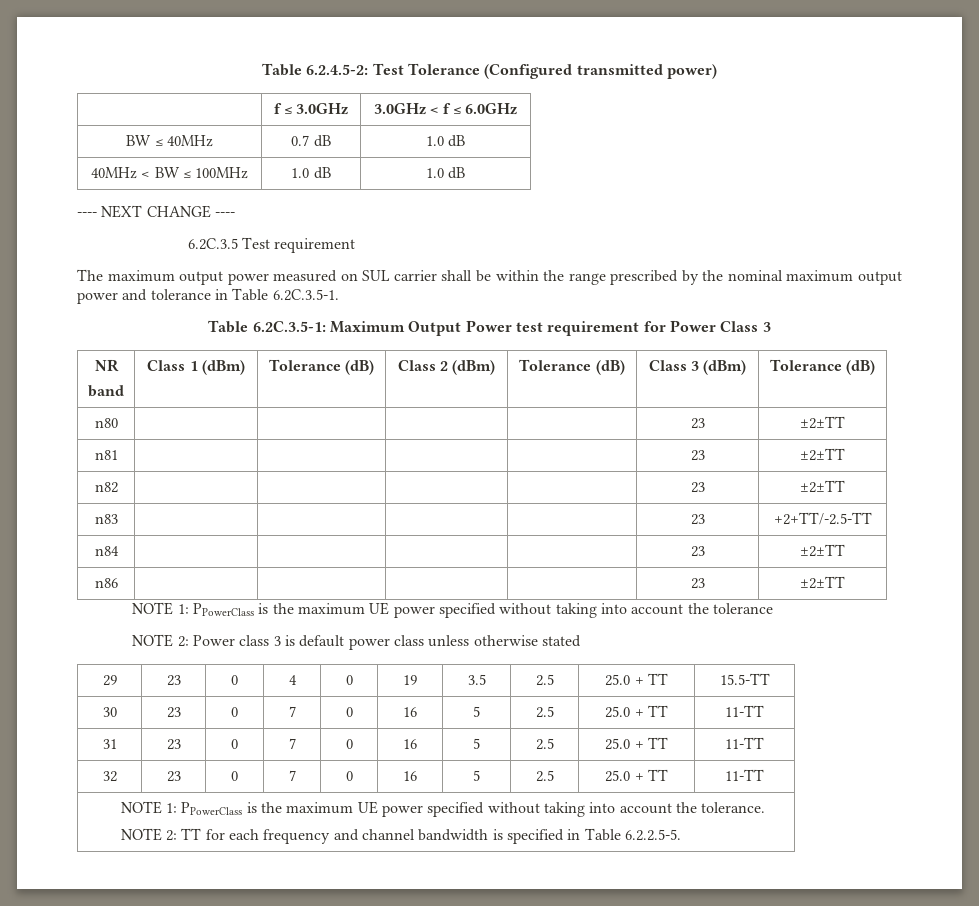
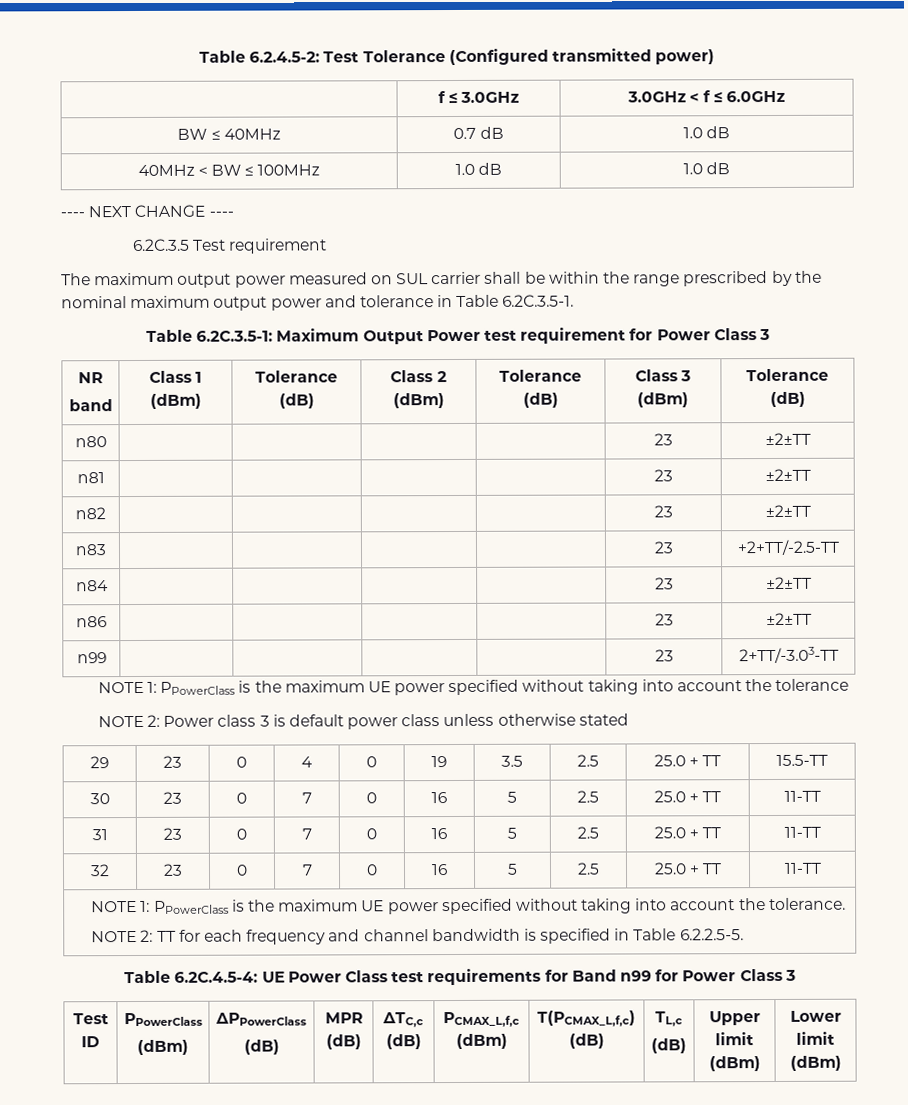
+ n99 | | | | | 23 | 2+TT/-3.03-TT
+ Table 6.2C.4.5-4: UE Power Class test requirements for Band n99 for Power Class 3
+ Test ID | PPowerClass
+ (dBm) | ΔPPowerClass
+ (dB) | MPR (dB) | ΔTC,c (dB) | PCMAX_L,f,c (dBm) | T(PCMAX_L,f,c) (dB) | TL,c
+ (dB) | Upper limit (dBm) | Lower limit (dBm)

